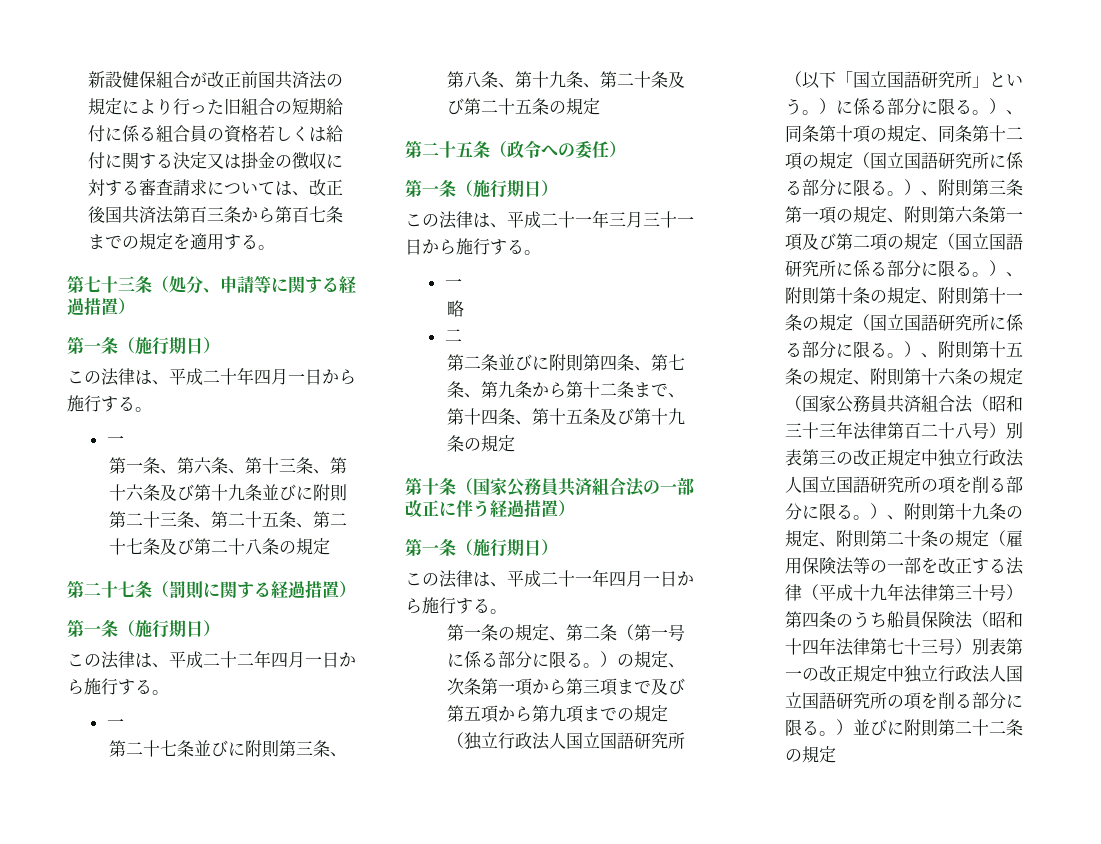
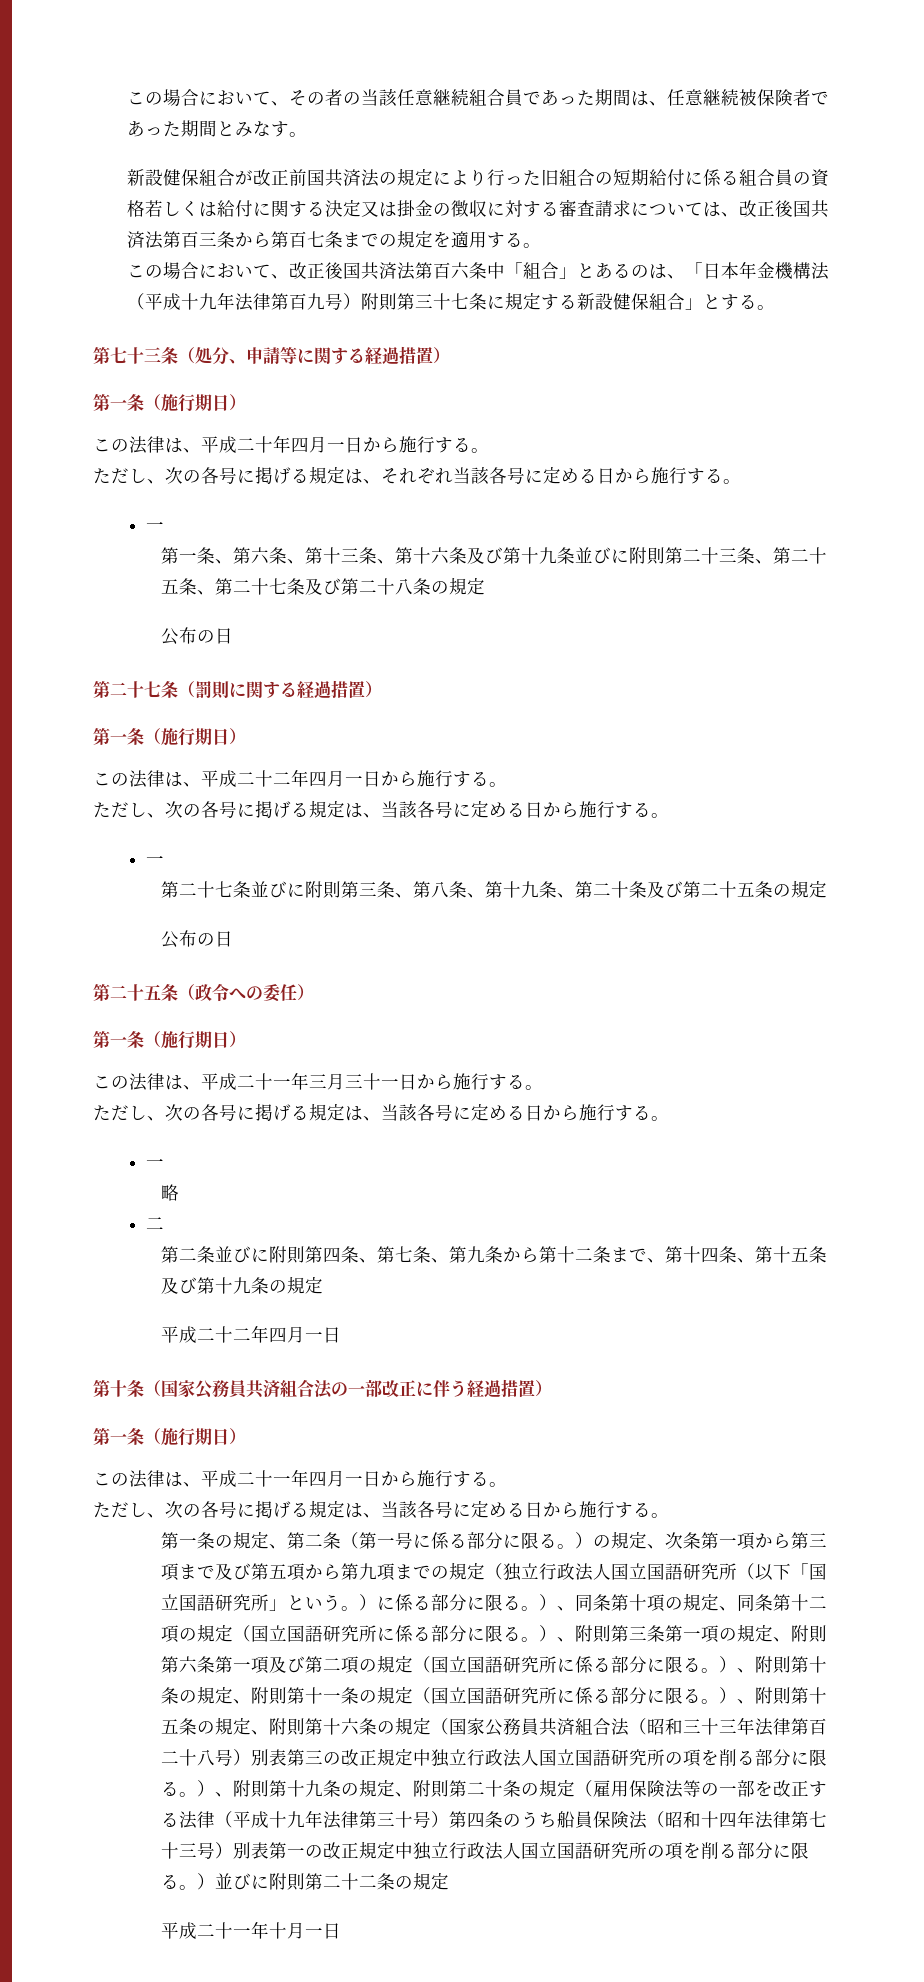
+ この場合において、その者の当該任意継続組合員であった期間は、任意継続被保険者であった期間とみなす。
+ この場合において、改正後国共済法第百六条中「組合」とあるのは、「日本年金機構法（平成十九年法律第百九号）附則第三十七条に規定する新設健保組合」とする。
+ ただし、次の各号に掲げる規定は、それぞれ当該各号に定める日から施行する。
  第一条、第六条、第十三条、第十六条及び第十九条並びに附則第二十三条、第二十五条、第二十七条及び第二十八条の規定
+ 公布の日
  この法律は、平成二十二年四月一日から施行する。
+ ただし、次の各号に掲げる規定は、当該各号に定める日から施行する。
  第二十七条並びに附則第三条、第八条、第十九条、第二十条及び第二十五条の規定
+ 公布の日
  この法律は、平成二十一年三月三十一日から施行する。
+ ただし、次の各号に掲げる規定は、当該各号に定める日から施行する。
  第二条並びに附則第四条、第七条、第九条から第十二条まで、第十四条、第十五条及び第十九条の規定
+ 平成二十二年四月一日
  この法律は、平成二十一年四月一日から施行する。
+ ただし、次の各号に掲げる規定は、当該各号に定める日から施行する。
+ 平成二十一年十月一日

